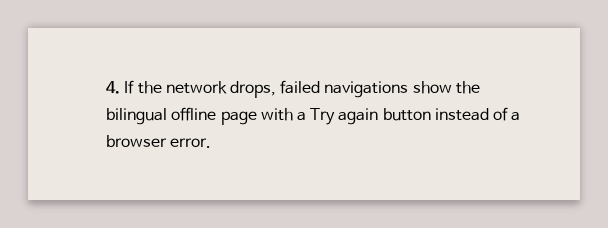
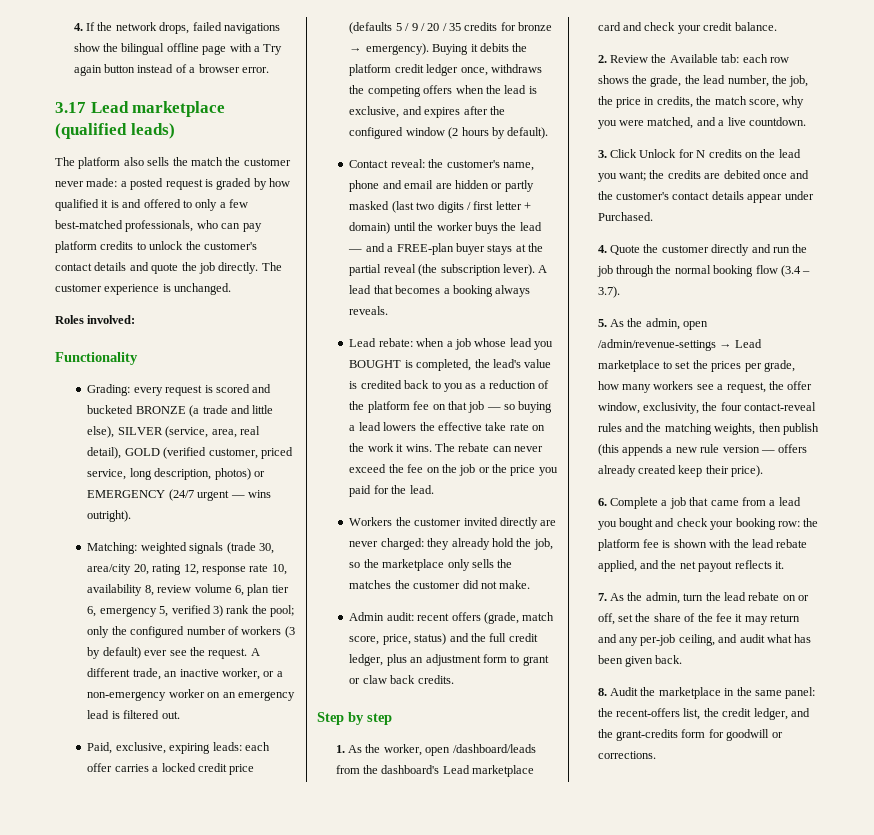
+ 3.17 Lead marketplace (qualified leads)
+ The platform also sells the match the customer never made: a posted request is graded by how qualified it is and offered to only a few best-matched professionals, who can pay platform credits to unlock the customer's contact details and quote the job directly. The customer experience is unchanged.
+ Roles involved:
+ Functionality
+ Grading: every request is scored and bucketed BRONZE (a trade and little else), SILVER (service, area, real detail), GOLD (verified customer, priced service, long description, photos) or EMERGENCY (24/7 urgent — wins outright).
+ Matching: weighted signals (trade 30, area/city 20, rating 12, response rate 10, availability 8, review volume 6, plan tier 6, emergency 5, verified 3) rank the pool; only the configured number of workers (3 by default) ever see the request. A different trade, an inactive worker, or a non-emergency worker on an emergency lead is filtered out.
+ Paid, exclusive, expiring leads: each offer carries a locked credit price (defaults 5 / 9 / 20 / 35 credits for bronze → emergency). Buying it debits the platform credit ledger once, withdraws the competing offers when the lead is exclusive, and expires after the configured window (2 hours by default).
+ Contact reveal: the customer's name, phone and email are hidden or partly masked (last two digits / first letter + domain) until the worker buys the lead — and a FREE-plan buyer stays at the partial reveal (the subscription lever). A lead that becomes a booking always reveals.
+ Lead rebate: when a job whose lead you BOUGHT is completed, the lead's value is credited back to you as a reduction of the platform fee on that job — so buying a lead lowers the effective take rate on the work it wins. The rebate can never exceed the fee on the job or the price you paid for the lead.
+ Workers the customer invited directly are never charged: they already hold the job, so the marketplace only sells the matches the customer did not make.
+ Admin audit: recent offers (grade, match score, price, status) and the full credit ledger, plus an adjustment form to grant or claw back credits.
+ Step by step
+ 1. As the worker, open /dashboard/leads from the dashboard's Lead marketplace card and check your credit balance.
+ 2. Review the Available tab: each row shows the grade, the lead number, the job, the price in credits, the match score, why you were matched, and a live countdown.
+ 3. Click Unlock for N credits on the lead you want; the credits are debited once and the customer's contact details appear under Purchased.
+ 4. Quote the customer directly and run the job through the normal booking flow (3.4 – 3.7).
+ 5. As the admin, open /admin/revenue-settings → Lead marketplace to set the prices per grade, how many workers see a request, the offer window, exclusivity, the four contact-reveal rules and the matching weights, then publish (this appends a new rule version — offers already created keep their price).
+ 6. Complete a job that came from a lead you bought and check your booking row: the platform fee is shown with the lead rebate applied, and the net payout reflects it.
+ 7. As the admin, turn the lead rebate on or off, set the share of the fee it may return and any per-job ceiling, and audit what has been given back.
+ 8. Audit the marketplace in the same panel: the recent-offers list, the credit ledger, and the grant-credits form for goodwill or corrections.

